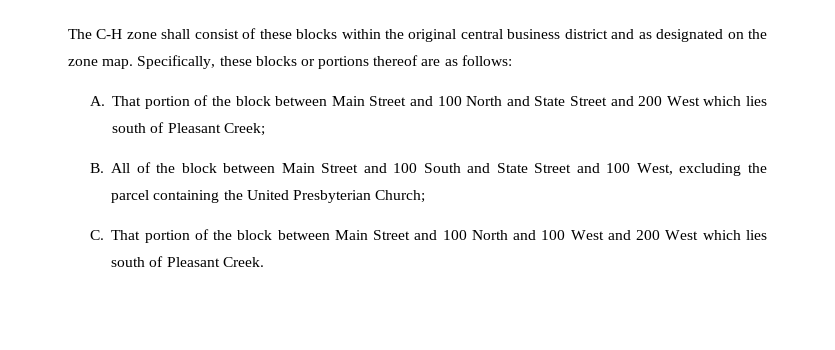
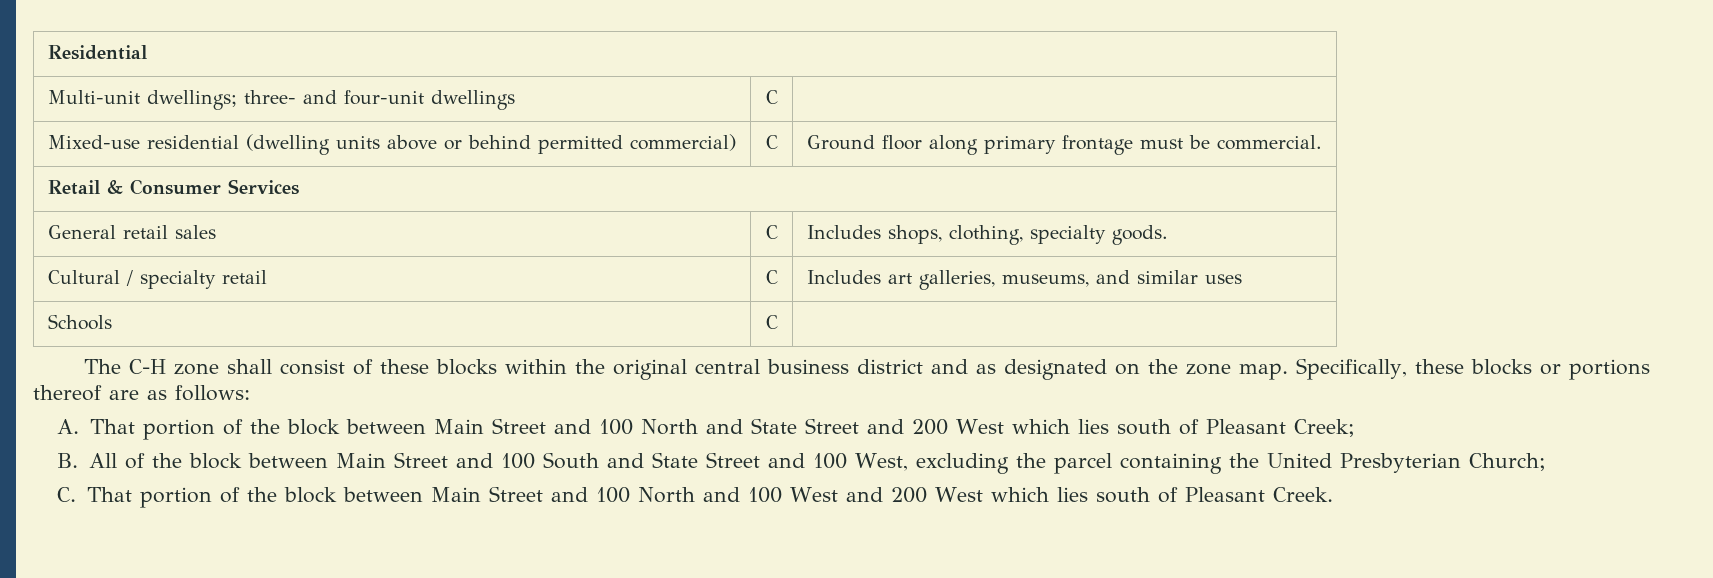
+ Residential
+ Multi-unit dwellings; three- and four-unit dwellings | C |
+ Mixed-use residential (dwelling units above or behind permitted commercial) | C | Ground floor along primary frontage must be commercial.
+ Retail & Consumer Services
+ General retail sales | C | Includes shops, clothing, specialty goods.
+ Cultural / specialty retail | C | Includes art galleries, museums, and similar uses
+ Schools | C |

